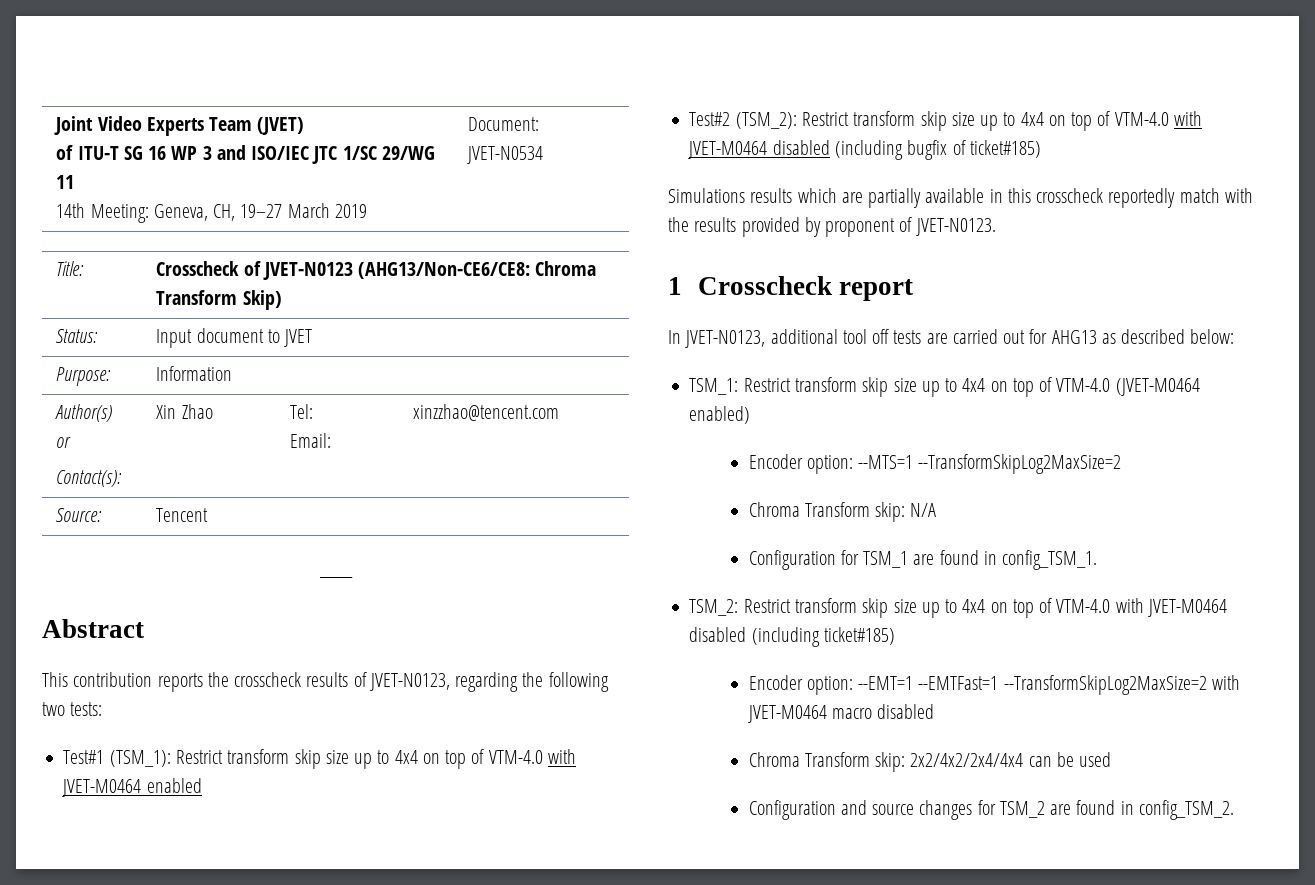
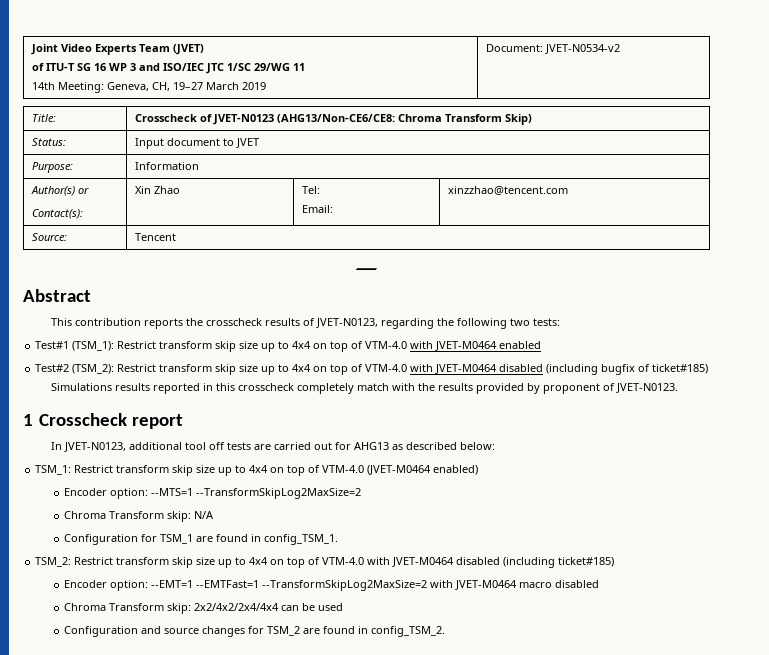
  Joint Video Experts Team (JVET)
  of ITU-T SG 16 WP 3 and ISO/IEC JTC 1/SC 29/WG 11
- 14th Meeting: Geneva, CH, 19–27 March 2019 | Document: JVET-N0534
+ 14th Meeting: Geneva, CH, 19–27 March 2019 | Document: JVET-N0534-v2
- Simulations results which are partially available in this crosscheck reportedly match with the results provided by proponent of JVET-N0123.
+ Simulations results reported in this crosscheck completely match with the results provided by proponent of JVET-N0123.

